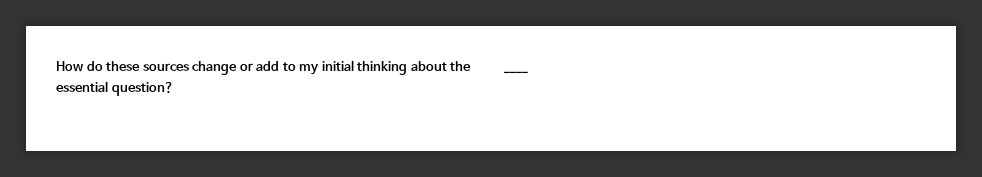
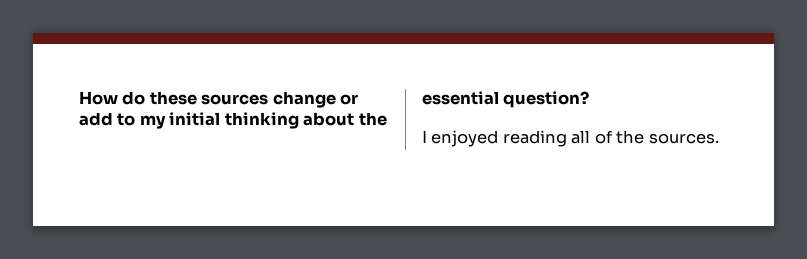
- ____
+ I enjoyed reading all of the sources.

